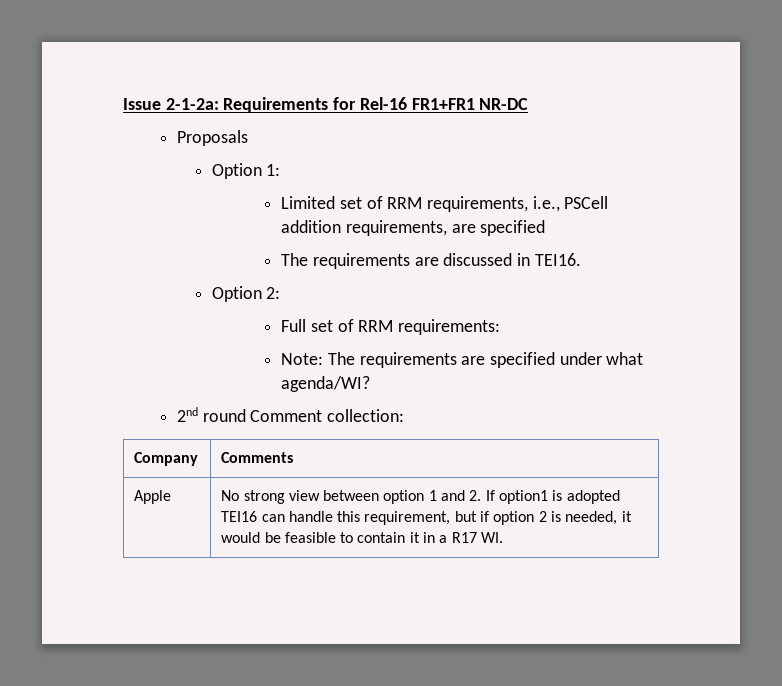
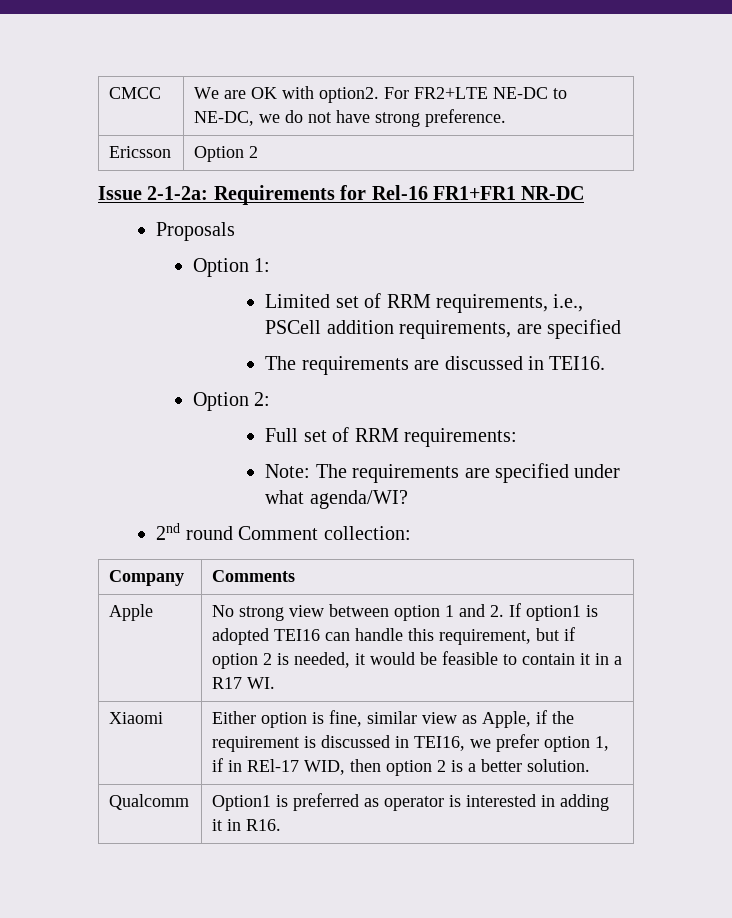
+ CMCC | We are OK with option2. For FR2+LTE NE-DC to NE-DC, we do not have strong preference.
+ Ericsson | Option 2
+ Xiaomi | Either option is fine, similar view as Apple, if the requirement is discussed in TEI16, we prefer option 1, if in REl-17 WID, then option 2 is a better solution.
+ Qualcomm | Option1 is preferred as operator is interested in adding it in R16.

